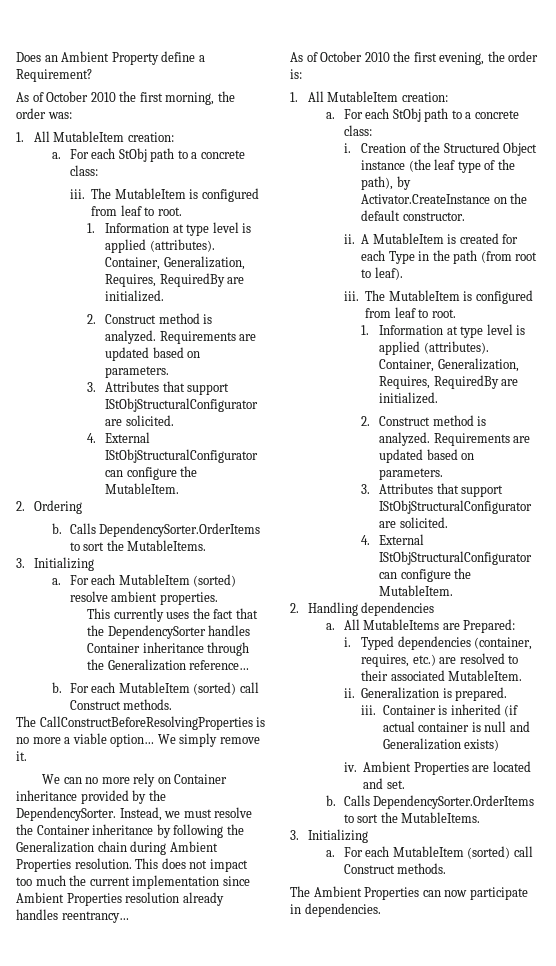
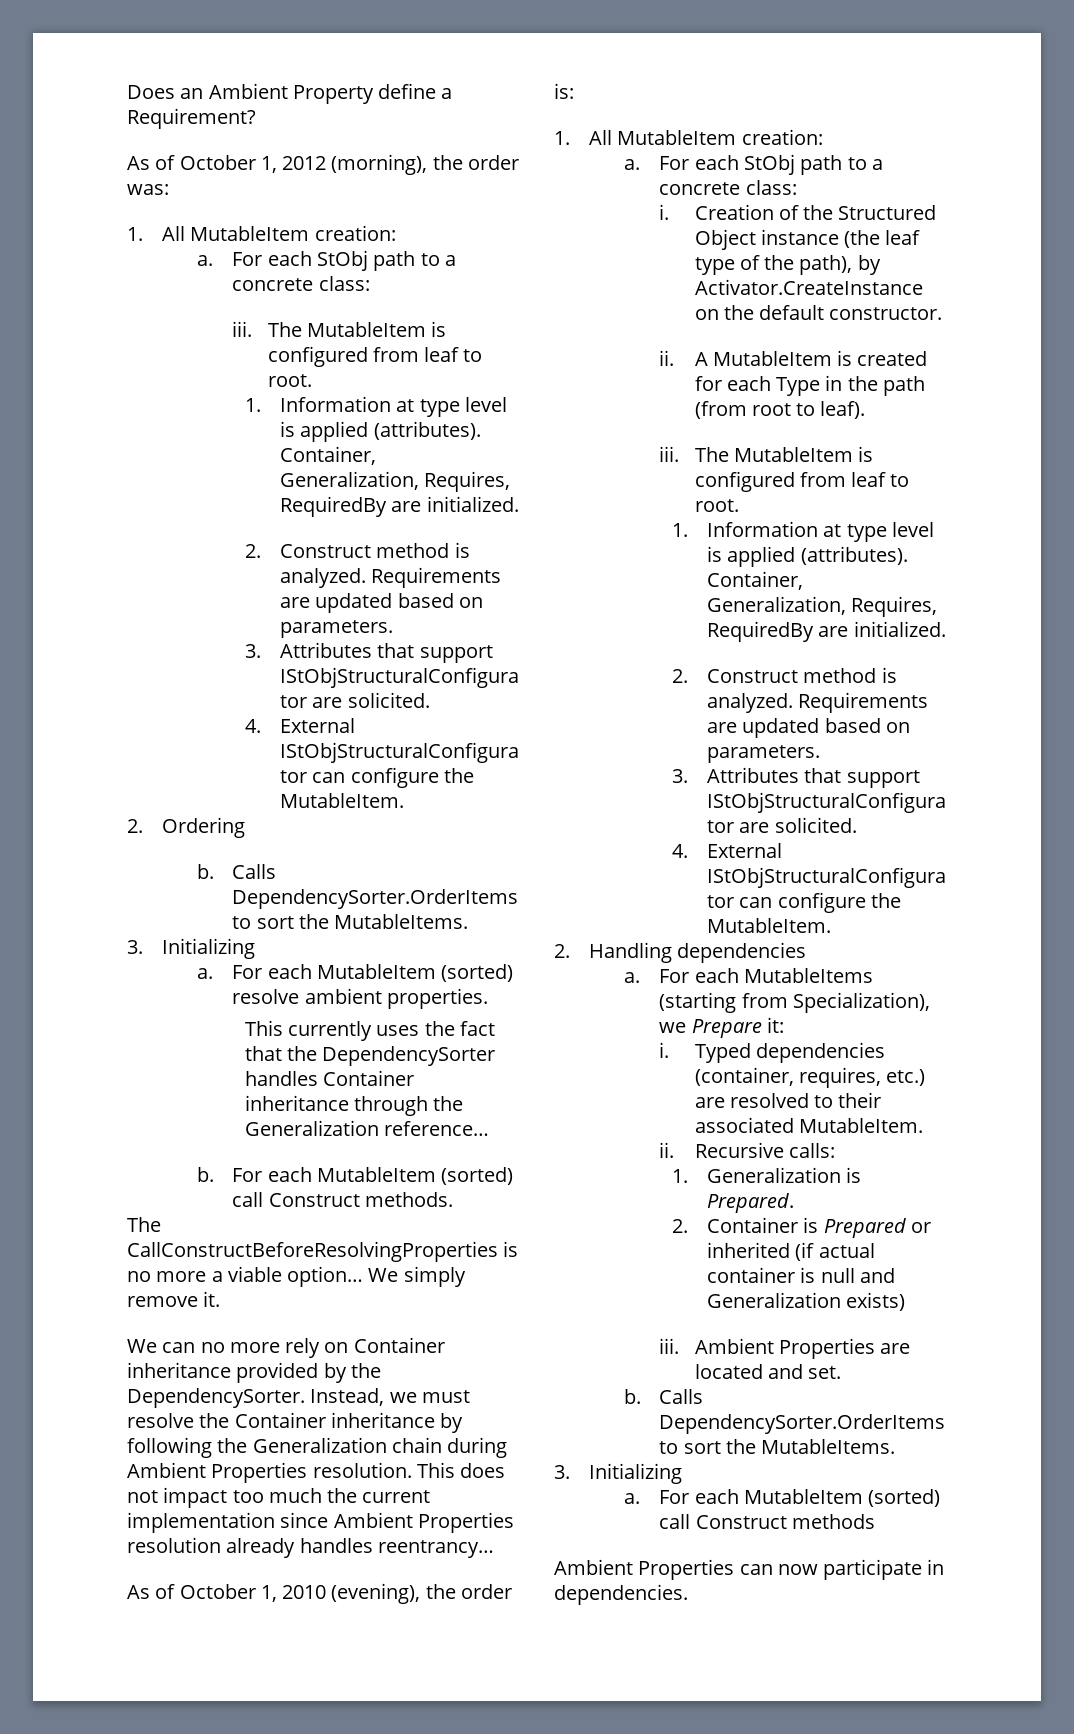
- As of October 2010 the first morning, the order was:
+ As of October 1, 2012 (morning), the order was:
- As of October 2010 the first evening, the order is:
+ As of October 1, 2010 (evening), the order is:
- All MutableItems are Prepared:
+ For each MutableItems (starting from Specialization), we Prepare it:
- Generalization is prepared.
- iii. Container is inherited (if actual container is null and Generalization exists)
- iv.
+ Recursive calls:
+ 1. Generalization is Prepared.
+ 2. Container is Prepared or inherited (if actual container is null and Generalization exists)
+ iii.
- a. For each MutableItem (sorted) call Construct methods.
- The Ambient Properties can now participate in dependencies.
+ a. For each MutableItem (sorted) call Construct methods
+ Ambient Properties can now participate in dependencies.

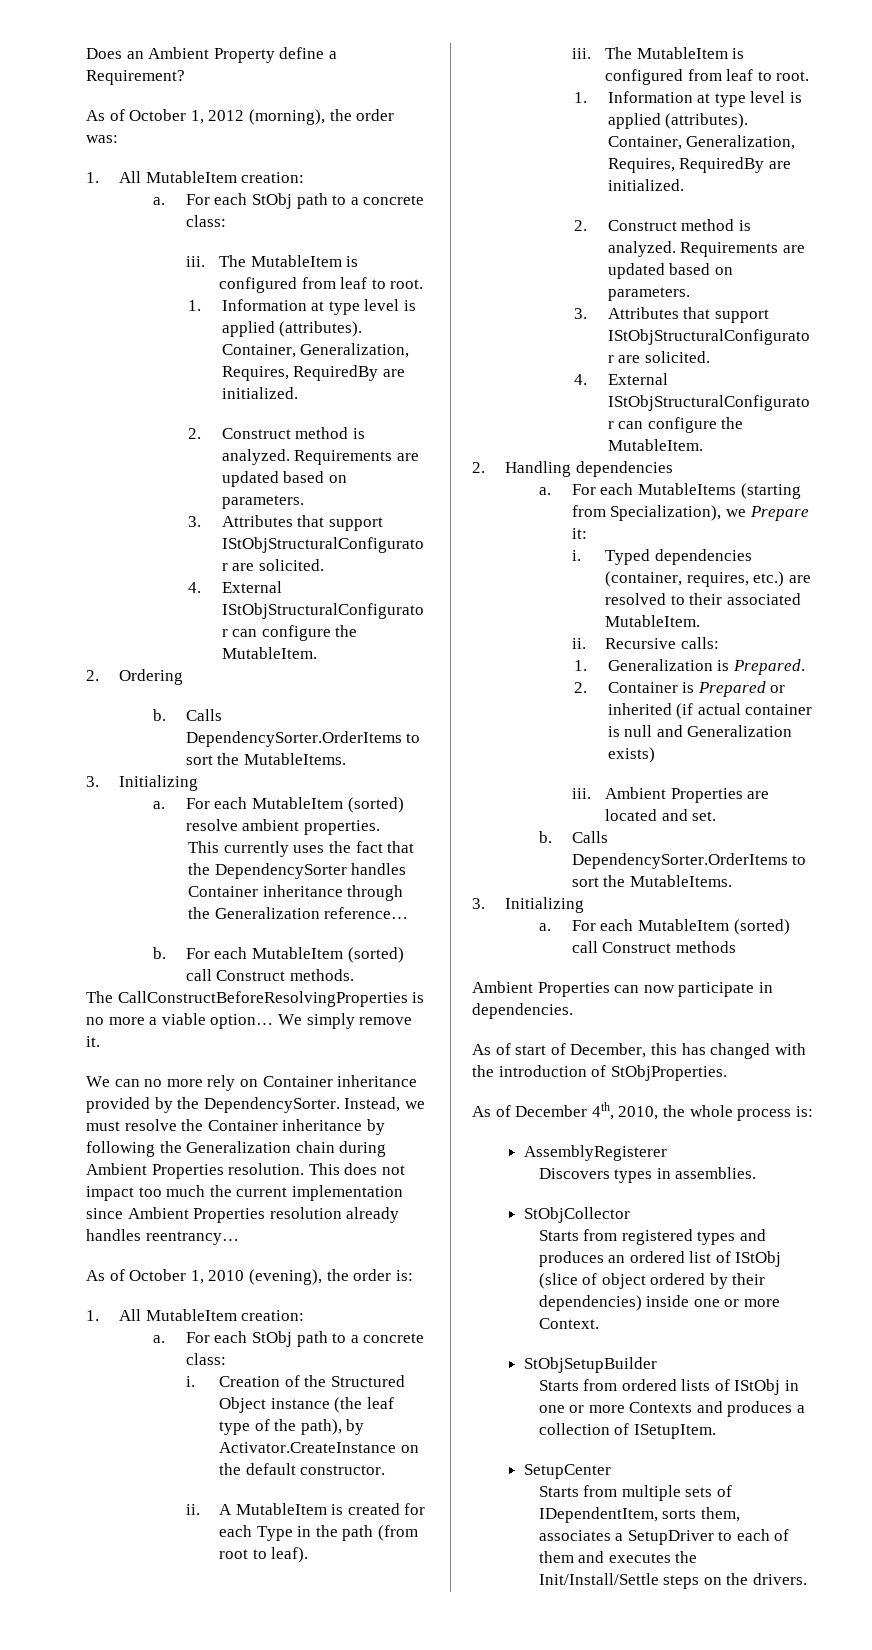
+ As of start of December, this has changed with the introduction of StObjProperties.
+ As of December 4th, 2010, the whole process is:
+ AssemblyRegisterer
+ Discovers types in assemblies.
+ StObjCollector
+ Starts from registered types and produces an ordered list of IStObj (slice of object ordered by their dependencies) inside one or more Context.
+ StObjSetupBuilder
+ Starts from ordered lists of IStObj in one or more Contexts and produces a collection of ISetupItem.
+ SetupCenter
+ Starts from multiple sets of IDependentItem, sorts them, associates a SetupDriver to each of them and executes the Init/Install/Settle steps on the drivers.

